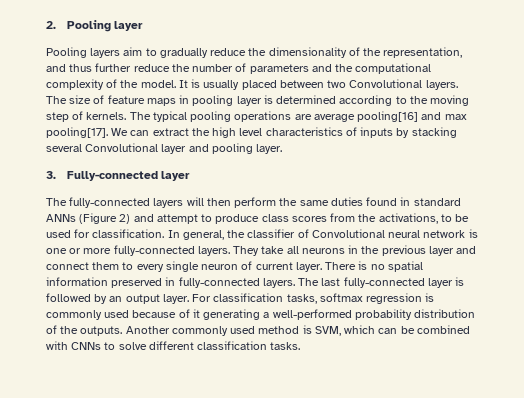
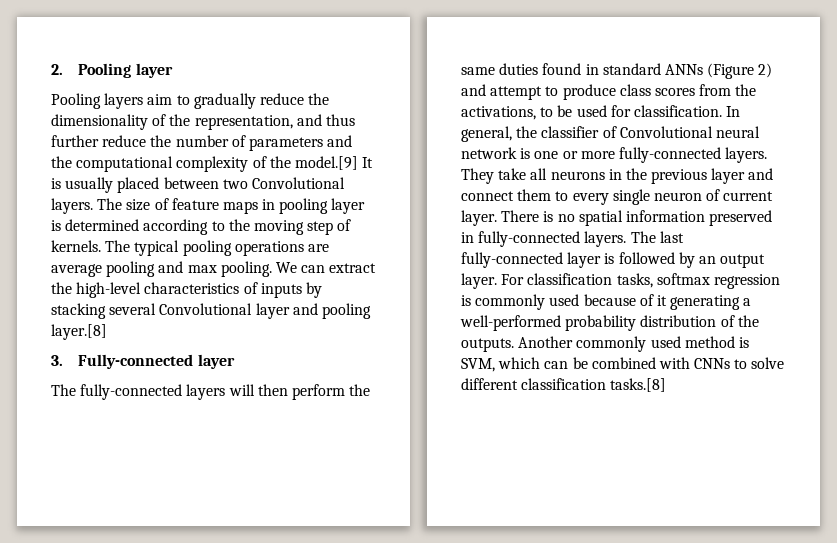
- Pooling layers aim to gradually reduce the dimensionality of the representation, and thus further reduce the number of parameters and the computational complexity of the model. It is usually placed between two Convolutional layers.
+ Pooling layers aim to gradually reduce the dimensionality of the representation, and thus further reduce the number of parameters and the computational complexity of the model.[9] It is usually placed between two Convolutional layers.
- The typical pooling operations are average pooling[16] and max pooling[17].
+ The typical pooling operations are average pooling and max pooling.
- We can extract the high level characteristics of inputs by stacking several Convolutional layer and pooling layer.
+ We can extract the high-level characteristics of inputs by stacking several Convolutional layer and pooling layer.[8]
- Another commonly used method is SVM, which can be combined with CNNs to solve different classification tasks.
+ Another commonly used method is SVM, which can be combined with CNNs to solve different classification tasks.[8]

